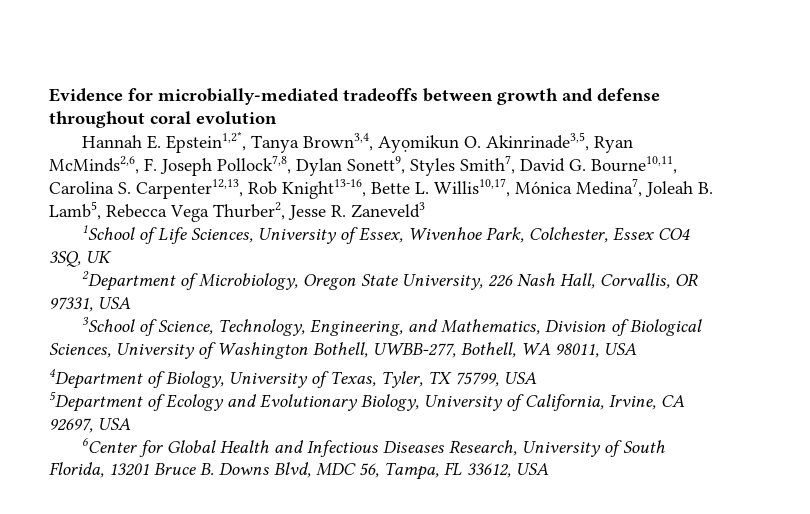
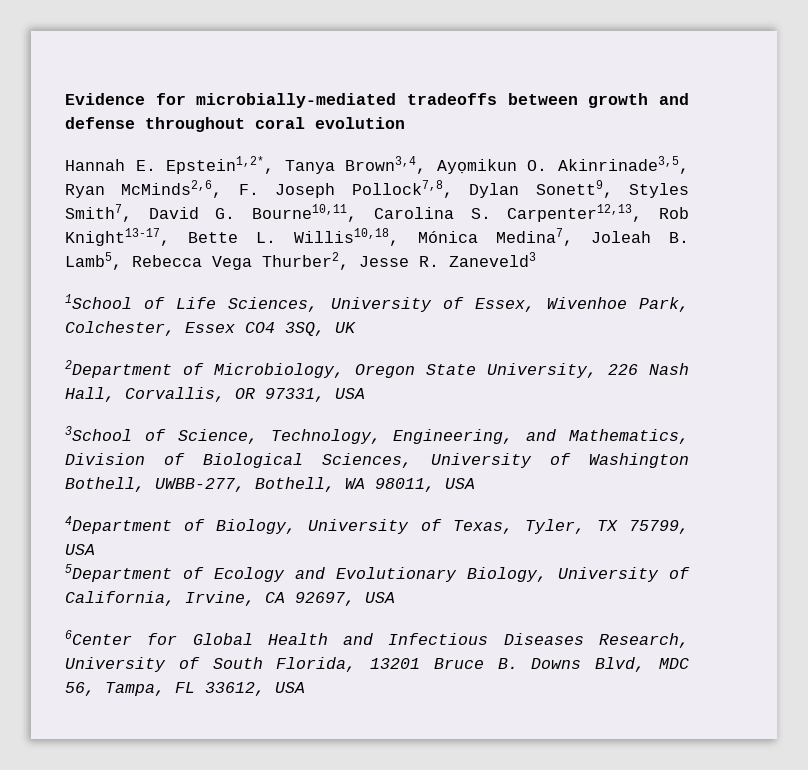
- Hannah E. Epstein1,2*, Tanya Brown3,4, Ayọmikun O. Akinrinade3,5, Ryan McMinds2,6, F. Joseph Pollock7,8, Dylan Sonett9, Styles Smith7, David G. Bourne10,11, Carolina S. Carpenter12,13, Rob Knight13-16, Bette L. Willis10,17, Mónica Medina7, Joleah B. Lamb5, Rebecca Vega Thurber2, Jesse R. Zaneveld3
+ Hannah E. Epstein1,2*, Tanya Brown3,4, Ayọmikun O. Akinrinade3,5, Ryan McMinds2,6, F. Joseph Pollock7,8, Dylan Sonett9, Styles Smith7, David G. Bourne10,11, Carolina S. Carpenter12,13, Rob Knight13-17, Bette L. Willis10,18, Mónica Medina7, Joleah B. Lamb5, Rebecca Vega Thurber2, Jesse R. Zaneveld3

